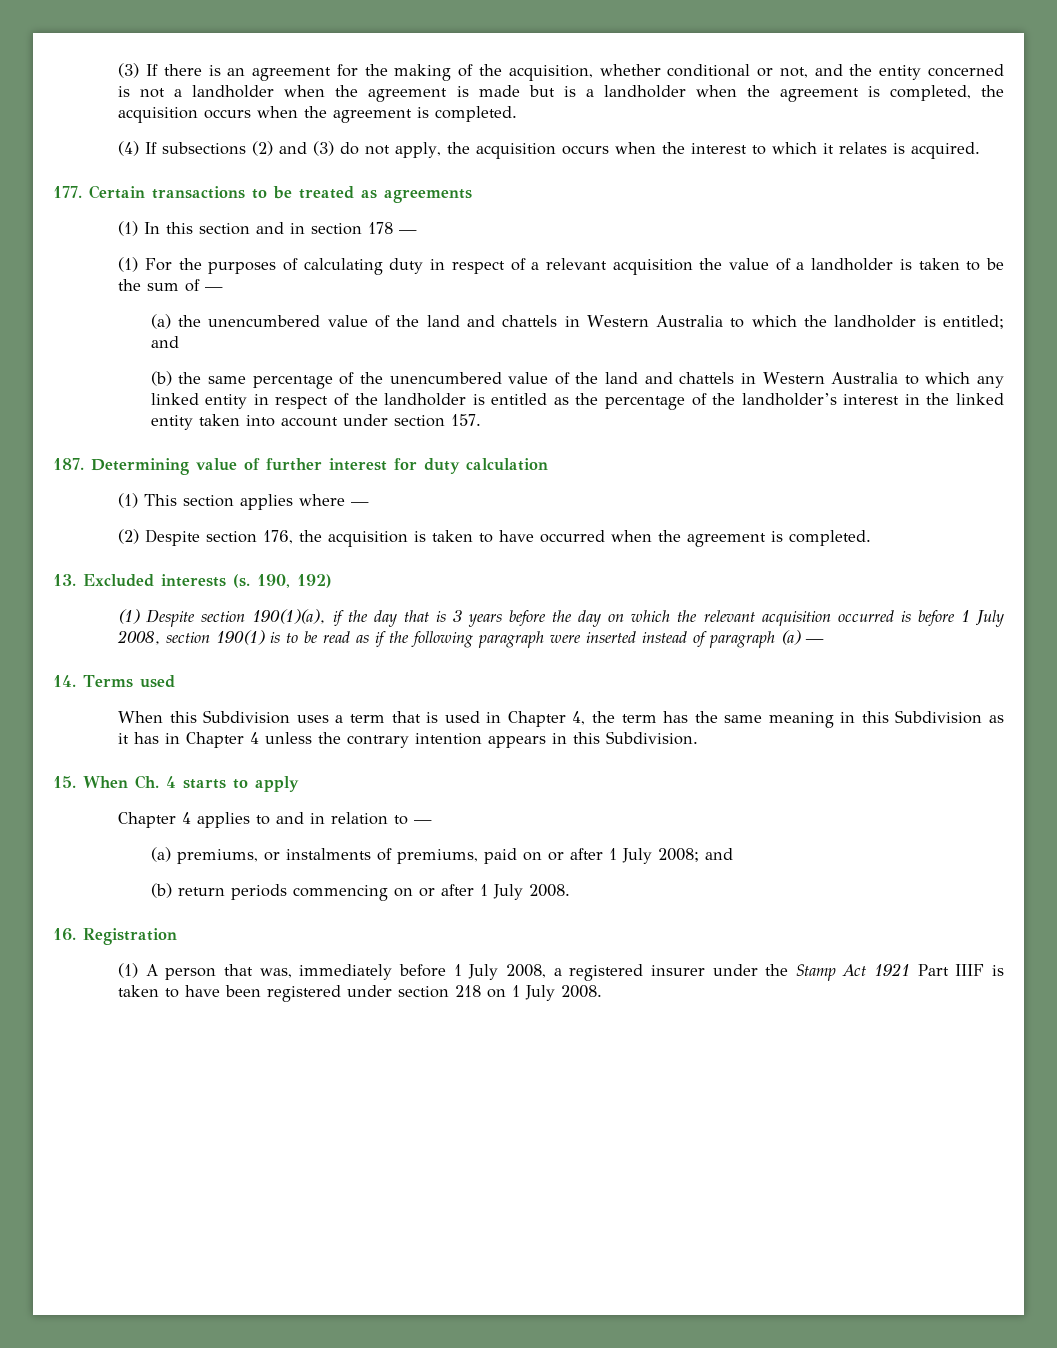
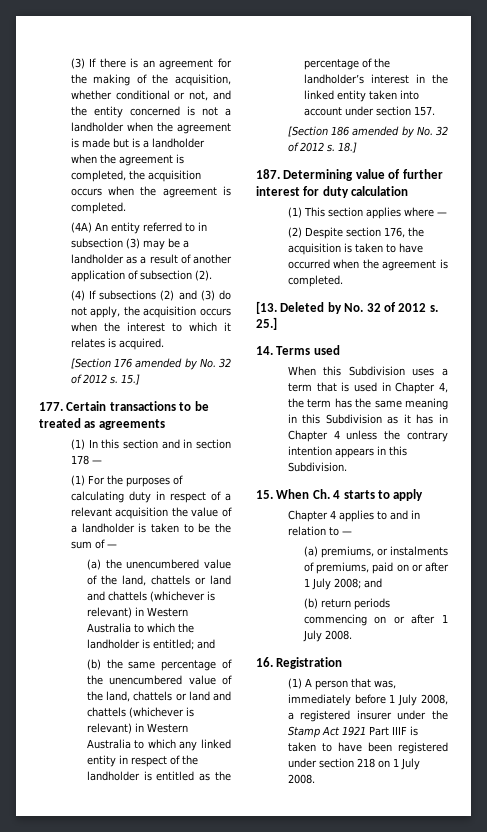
+ (4A) An entity referred to in subsection (3) may be a landholder as a result of another application of subsection (2).
+ [Section 176 amended by No. 32 of 2012 s. 15.]
- (a) the unencumbered value of the land and chattels in Western Australia to which the landholder is entitled; and
+ (a) the unencumbered value of the land, chattels or land and chattels (whichever is relevant) in Western Australia to which the landholder is entitled; and
- (b) the same percentage of the unencumbered value of the land and chattels in Western Australia to which any linked entity in respect of the landholder is entitled as the percentage of the landholder’s interest in the linked entity taken into account under section 157.
+ (b) the same percentage of the unencumbered value of the land, chattels or land and chattels (whichever is relevant) in Western Australia to which any linked entity in respect of the landholder is entitled as the percentage of the landholder’s interest in the linked entity taken into account under section 157.
+ [Section 186 amended by No. 32 of 2012 s. 18.]
- 13. Excluded interests (s. 190, 192)
- (1) Despite section 190(1)(a), if the day that is 3 years before the day on which the relevant acquisition occurred is before 1 July 2008, section 190(1) is to be read as if the following paragraph were inserted instead of paragraph (a) —
+ [13. Deleted by No. 32 of 2012 s. 25.]

